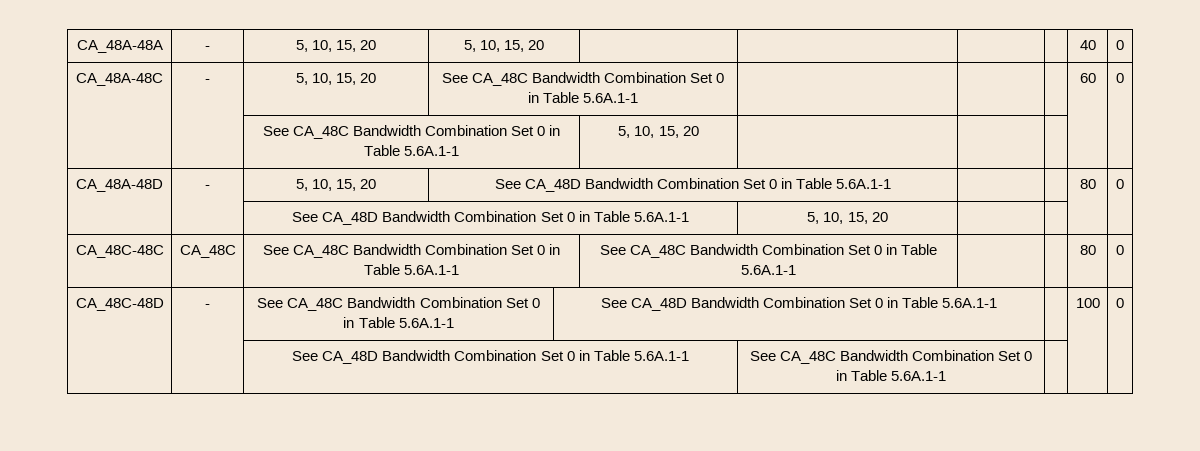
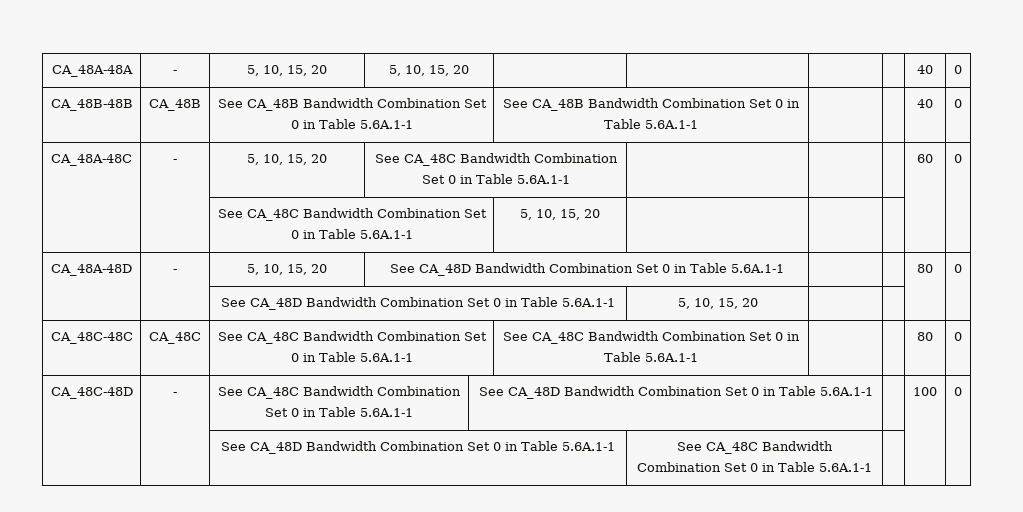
+ CA_48B-48B | CA_48B | See CA_48B Bandwidth Combination Set 0 in Table 5.6A.1-1 | See CA_48B Bandwidth Combination Set 0 in Table 5.6A.1-1 | | | 40 | 0

